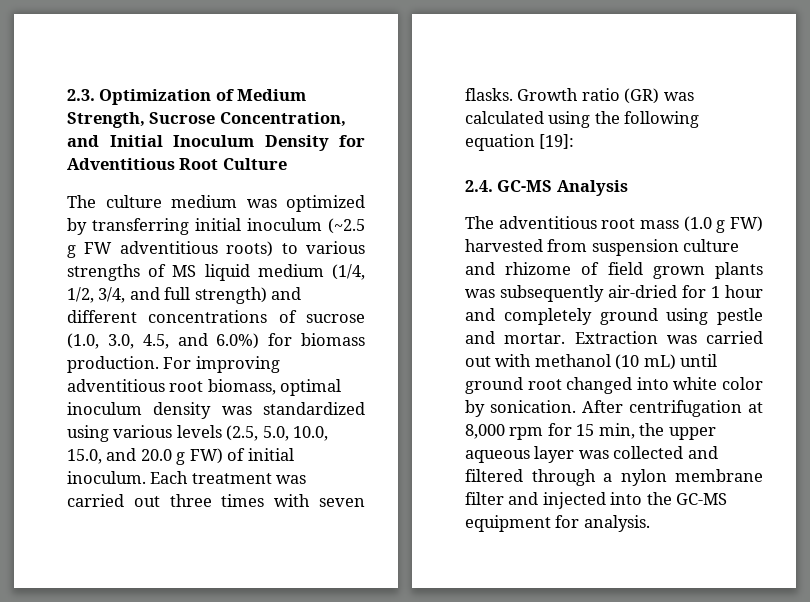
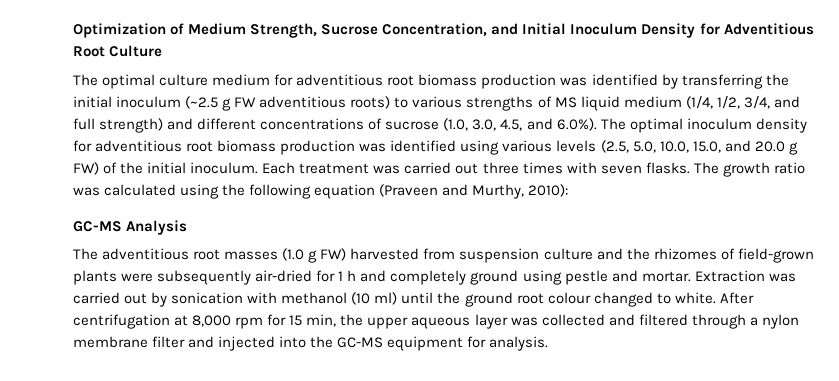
- 2.3. Optimization of Medium Strength, Sucrose Concentration, and Initial Inoculum Density for Adventitious Root Culture
+ Optimization of Medium Strength, Sucrose Concentration, and Initial Inoculum Density for Adventitious Root Culture
- The culture medium was optimized by transferring initial inoculum (~2.5 g FW adventitious roots) to various strengths of MS liquid medium (1/4, 1/2, 3/4, and full strength) and different concentrations of sucrose (1.0, 3.0, 4.5, and 6.0%) for biomass production. For improving adventitious root biomass, optimal inoculum density was standardized using various levels (2.5, 5.0, 10.0, 15.0, and 20.0 g FW) of initial inoculum.
+ The optimal culture medium for adventitious root biomass production was identified by transferring the initial inoculum (~2.5 g FW adventitious roots) to various strengths of MS liquid medium (1/4, 1/2, 3/4, and full strength) and different concentrations of sucrose (1.0, 3.0, 4.5, and 6.0%). The optimal inoculum density for adventitious root biomass production was identified using various levels (2.5, 5.0, 10.0, 15.0, and 20.0 g FW) of the initial inoculum.
- Growth ratio (GR) was calculated using the following equation [19]:
- 2.4. GC-MS Analysis
+ The growth ratio was calculated using the following equation (Praveen and Murthy, 2010):
+ GC-MS Analysis
- The adventitious root mass (1.0 g FW) harvested from suspension culture and rhizome of field grown plants was subsequently air-dried for 1 hour and completely ground using pestle and mortar.
+ The adventitious root masses (1.0 g FW) harvested from suspension culture and the rhizomes of field-grown plants were subsequently air-dried for 1 h and completely ground using pestle and mortar.
- Extraction was carried out with methanol (10 mL) until ground root changed into white color by sonication.
+ Extraction was carried out by sonication with methanol (10 ml) until the ground root colour changed to white.

